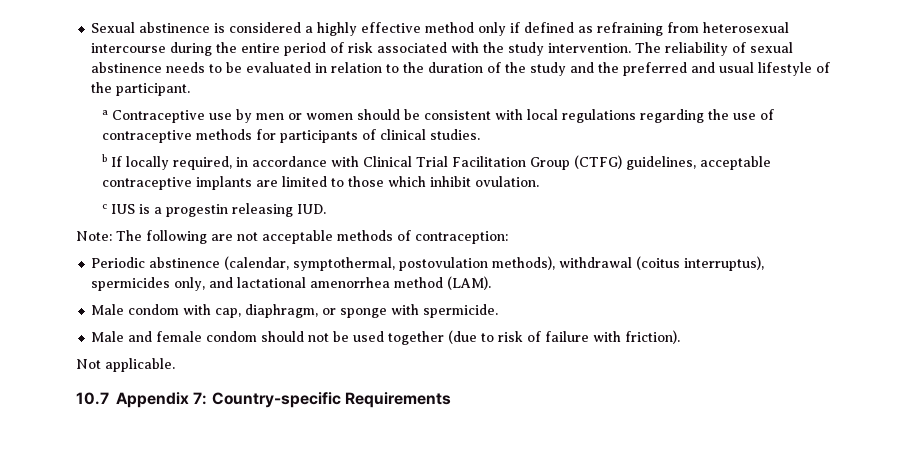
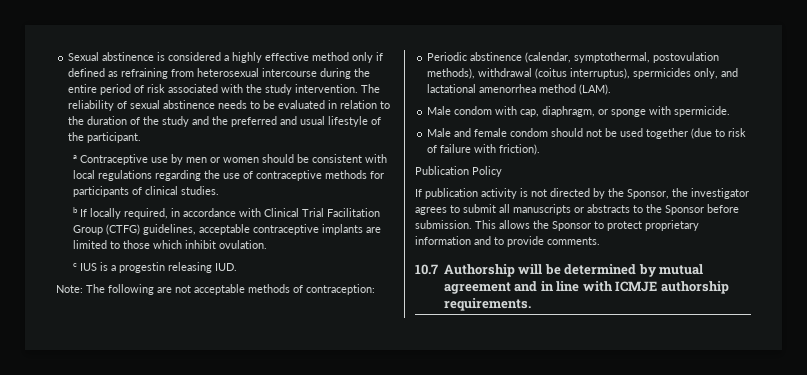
- Not applicable.
- 10.7 Appendix 7: Country-specific Requirements
+ Publication Policy
+ If publication activity is not directed by the Sponsor, the investigator agrees to submit all manuscripts or abstracts to the Sponsor before submission. This allows the Sponsor to protect proprietary information and to provide comments.
+ 10.7 Authorship will be determined by mutual agreement and in line with ICMJE authorship requirements.

